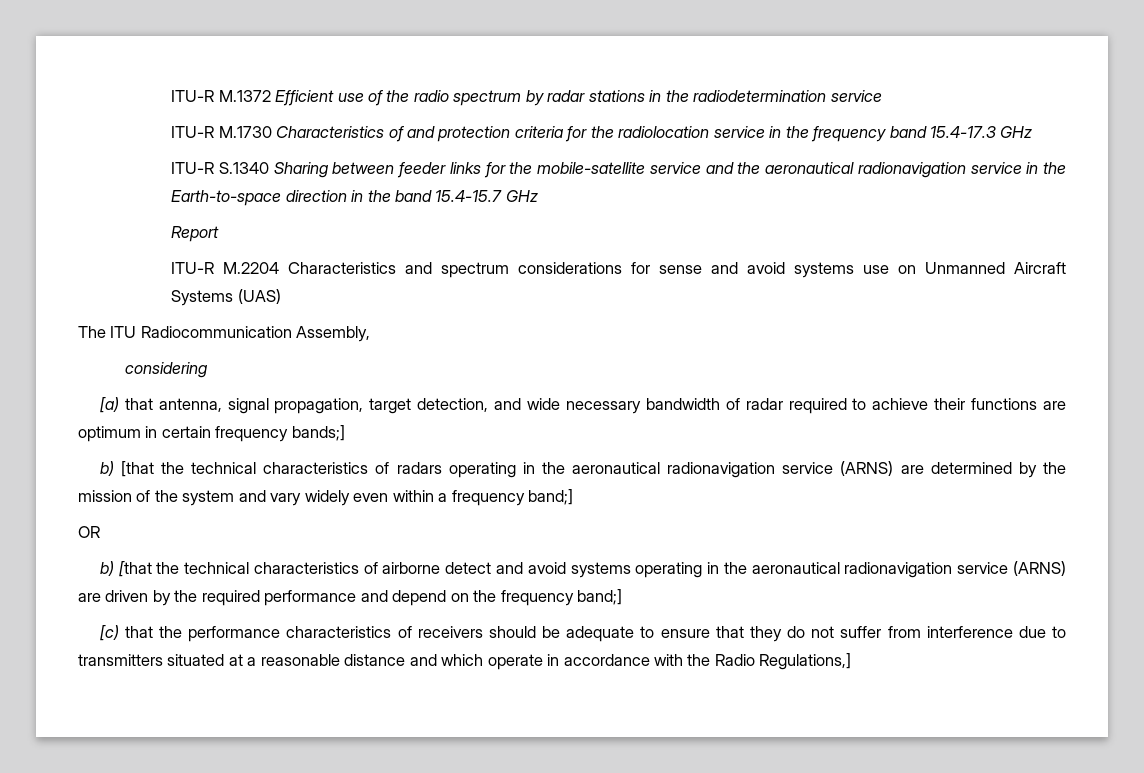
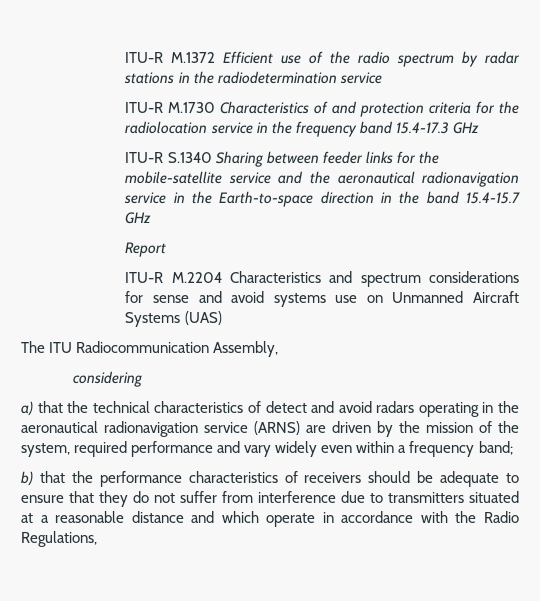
- [a) that antenna, signal propagation, target detection, and wide necessary bandwidth of radar required to achieve their functions are optimum in certain frequency bands;]
- b) [that the technical characteristics of radars operating in the aeronautical radionavigation service (ARNS) are determined by the mission of the system and vary widely even within a frequency band;]
- OR
- b) [that the technical characteristics of airborne detect and avoid systems operating in the aeronautical radionavigation service (ARNS) are driven by the required performance and depend on the frequency band;]
- [c) that the performance characteristics of receivers should be adequate to ensure that they do not suffer from interference due to transmitters situated at a reasonable distance and which operate in accordance with the Radio Regulations,]
+ a) that the technical characteristics of detect and avoid radars operating in the aeronautical radionavigation service (ARNS) are driven by the mission of the system, required performance and vary widely even within a frequency band;
+ b) that the performance characteristics of receivers should be adequate to ensure that they do not suffer from interference due to transmitters situated at a reasonable distance and which operate in accordance with the Radio Regulations,

